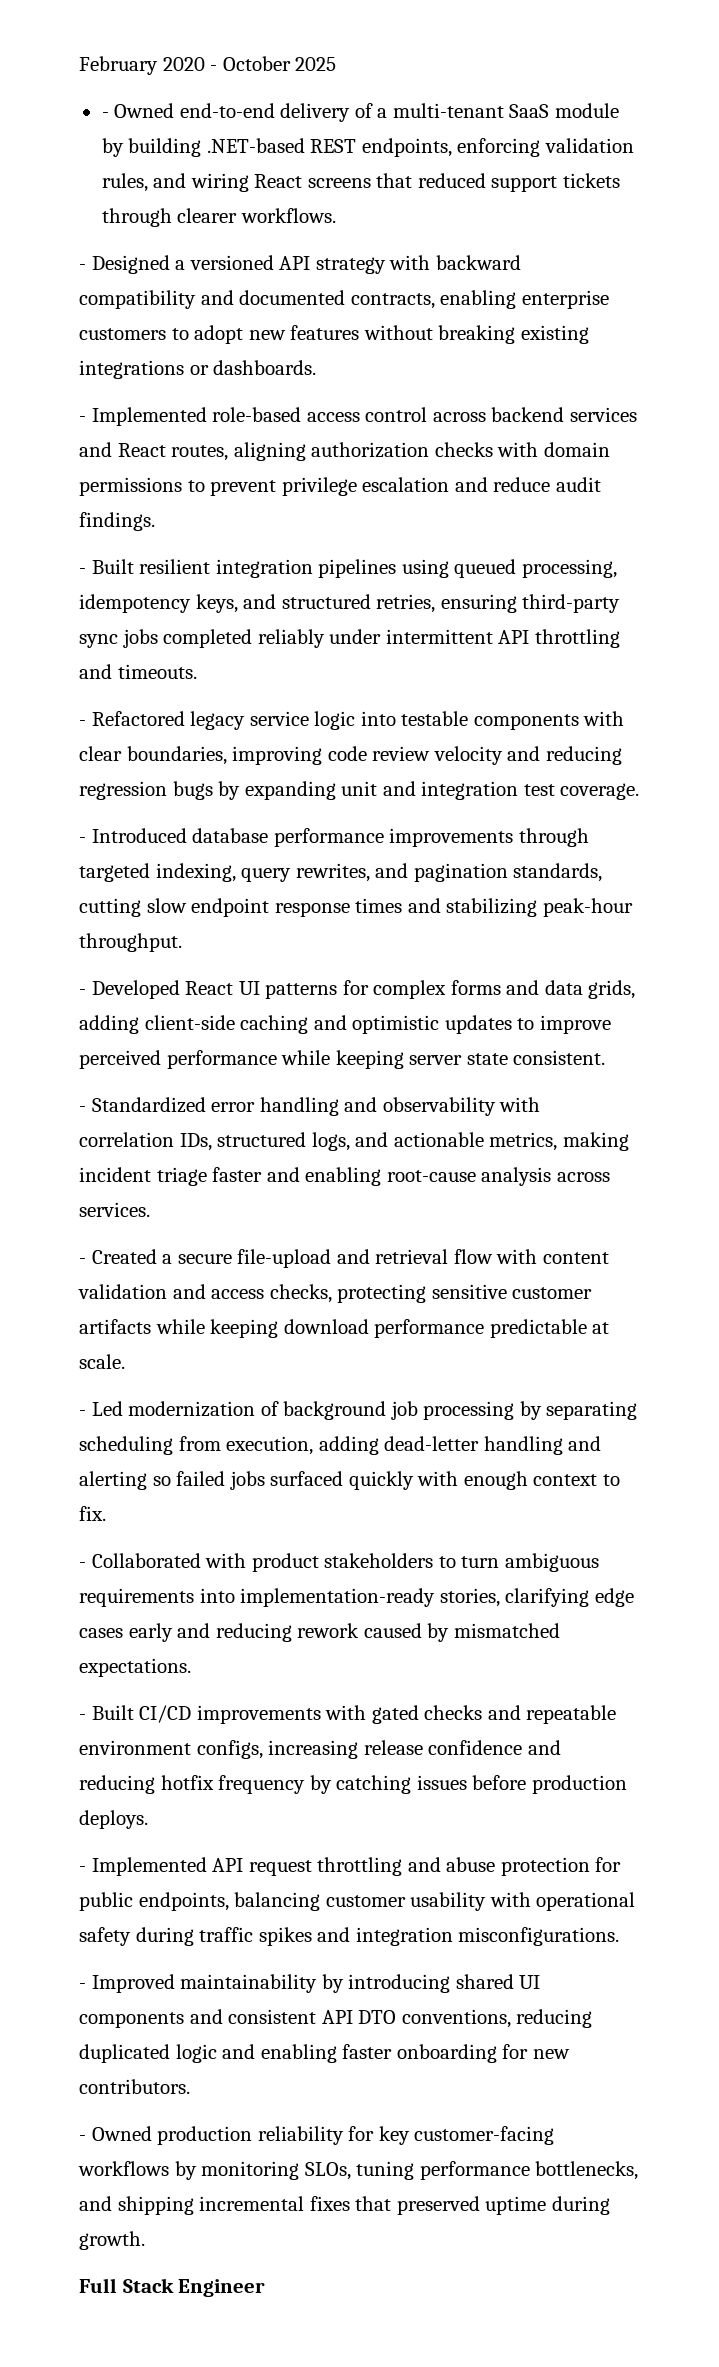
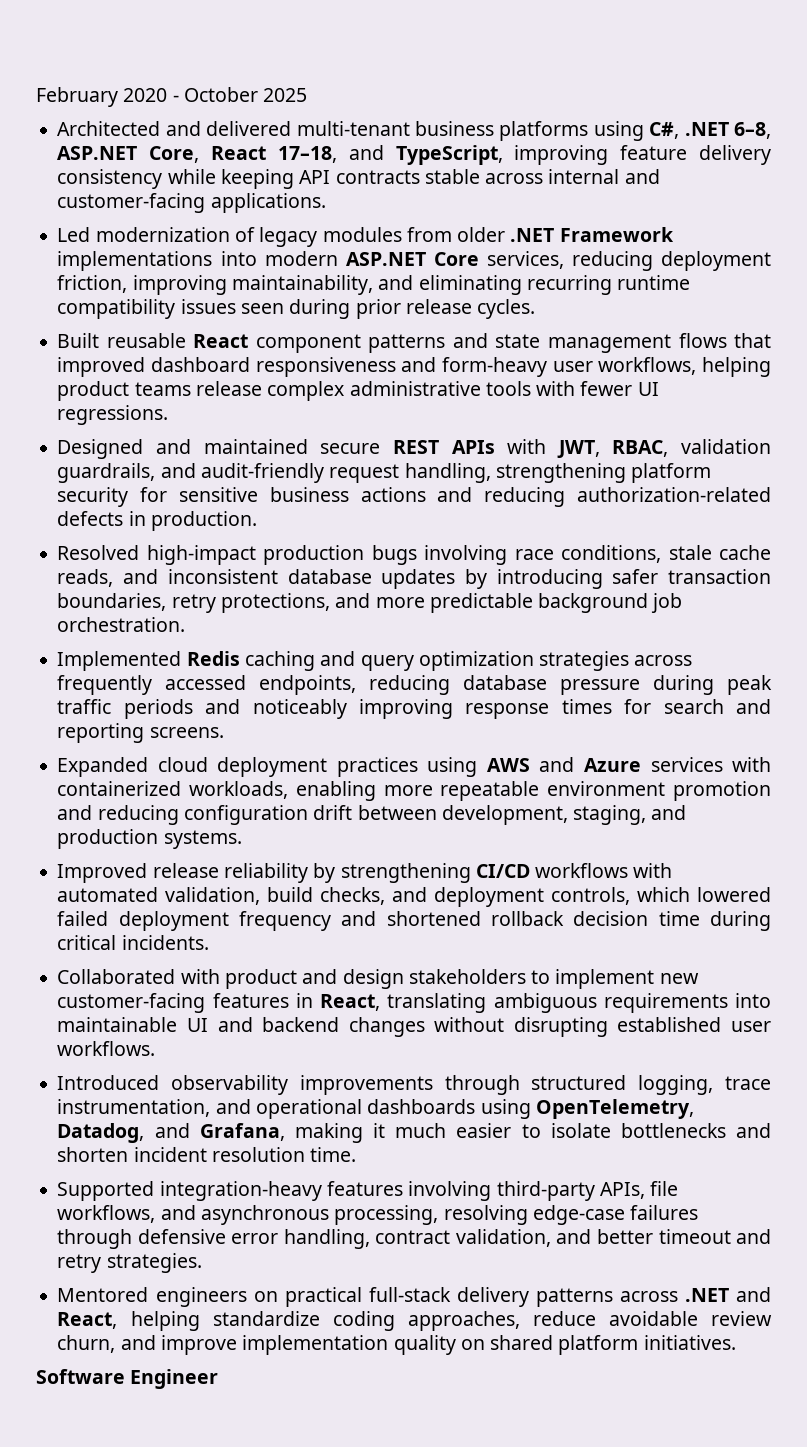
- - Owned end-to-end delivery of a multi-tenant SaaS module by building .NET-based REST endpoints, enforcing validation rules, and wiring React screens that reduced support tickets through clearer workflows.
- - Designed a versioned API strategy with backward compatibility and documented contracts, enabling enterprise customers to adopt new features without breaking existing integrations or dashboards.
- - Implemented role-based access control across backend services and React routes, aligning authorization checks with domain permissions to prevent privilege escalation and reduce audit findings.
- - Built resilient integration pipelines using queued processing, idempotency keys, and structured retries, ensuring third-party sync jobs completed reliably under intermittent API throttling and timeouts.
- - Refactored legacy service logic into testable components with clear boundaries, improving code review velocity and reducing regression bugs by expanding unit and integration test coverage.
- - Introduced database performance improvements through targeted indexing, query rewrites, and pagination standards, cutting slow endpoint response times and stabilizing peak-hour throughput.
- - Developed React UI patterns for complex forms and data grids, adding client-side caching and optimistic updates to improve perceived performance while keeping server state consistent.
- - Standardized error handling and observability with correlation IDs, structured logs, and actionable metrics, making incident triage faster and enabling root-cause analysis across services.
- - Created a secure file-upload and retrieval flow with content validation and access checks, protecting sensitive customer artifacts while keeping download performance predictable at scale.
- - Led modernization of background job processing by separating scheduling from execution, adding dead-letter handling and alerting so failed jobs surfaced quickly with enough context to fix.
- - Collaborated with product stakeholders to turn ambiguous requirements into implementation-ready stories, clarifying edge cases early and reducing rework caused by mismatched expectations.
- - Built CI/CD improvements with gated checks and repeatable environment configs, increasing release confidence and reducing hotfix frequency by catching issues before production deploys.
- - Implemented API request throttling and abuse protection for public endpoints, balancing customer usability with operational safety during traffic spikes and integration misconfigurations.
- - Improved maintainability by introducing shared UI components and consistent API DTO conventions, reducing duplicated logic and enabling faster onboarding for new contributors.
- - Owned production reliability for key customer-facing workflows by monitoring SLOs, tuning performance bottlenecks, and shipping incremental fixes that preserved uptime during growth.
- Full Stack Engineer
+ Architected and delivered multi-tenant business platforms using C#, .NET 6–8, ASP.NET Core, React 17–18, and TypeScript, improving feature delivery consistency while keeping API contracts stable across internal and customer-facing applications.
+ Led modernization of legacy modules from older .NET Framework implementations into modern ASP.NET Core services, reducing deployment friction, improving maintainability, and eliminating recurring runtime compatibility issues seen during prior release cycles.
+ Built reusable React component patterns and state management flows that improved dashboard responsiveness and form-heavy user workflows, helping product teams release complex administrative tools with fewer UI regressions.
+ Designed and maintained secure REST APIs with JWT, RBAC, validation guardrails, and audit-friendly request handling, strengthening platform security for sensitive business actions and reducing authorization-related defects in production.
+ Resolved high-impact production bugs involving race conditions, stale cache reads, and inconsistent database updates by introducing safer transaction boundaries, retry protections, and more predictable background job orchestration.
+ Implemented Redis caching and query optimization strategies across frequently accessed endpoints, reducing database pressure during peak traffic periods and noticeably improving response times for search and reporting screens.
+ Expanded cloud deployment practices using AWS and Azure services with containerized workloads, enabling more repeatable environment promotion and reducing configuration drift between development, staging, and production systems.
+ Improved release reliability by strengthening CI/CD workflows with automated validation, build checks, and deployment controls, which lowered failed deployment frequency and shortened rollback decision time during critical incidents.
+ Collaborated with product and design stakeholders to implement new customer-facing features in React, translating ambiguous requirements into maintainable UI and backend changes without disrupting established user workflows.
+ Introduced observability improvements through structured logging, trace instrumentation, and operational dashboards using OpenTelemetry, Datadog, and Grafana, making it much easier to isolate bottlenecks and shorten incident resolution time.
+ Supported integration-heavy features involving third-party APIs, file workflows, and asynchronous processing, resolving edge-case failures through defensive error handling, contract validation, and better timeout and retry strategies.
+ Mentored engineers on practical full-stack delivery patterns across .NET and React, helping standardize coding approaches, reduce avoidable review churn, and improve implementation quality on shared platform initiatives.
+ Software Engineer

